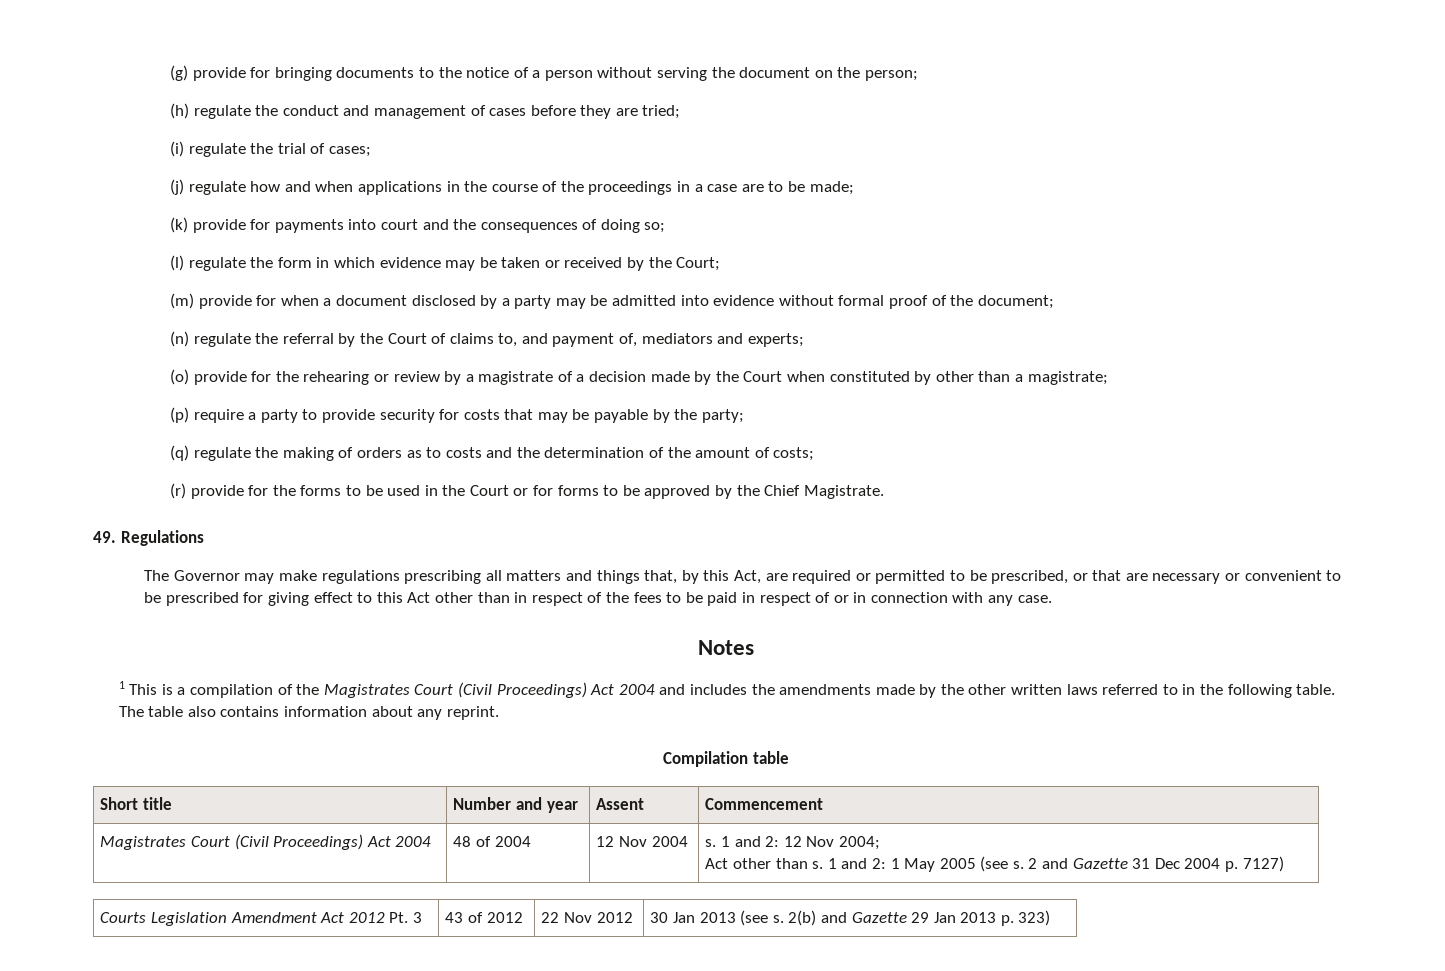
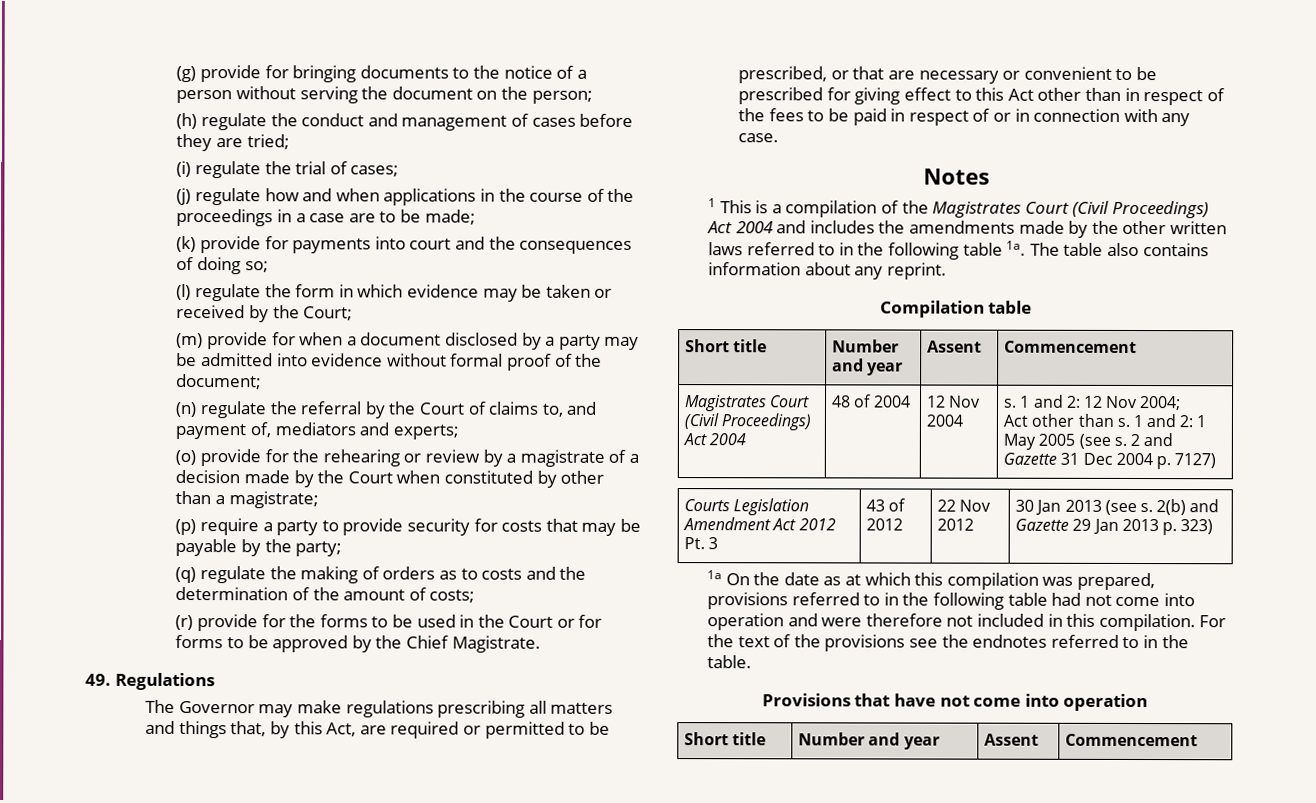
- 1 This is a compilation of the Magistrates Court (Civil Proceedings) Act 2004 and includes the amendments made by the other written laws referred to in the following table.
+ 1 This is a compilation of the Magistrates Court (Civil Proceedings) Act 2004 and includes the amendments made by the other written laws referred to in the following table 1a.
+ 1a On the date as at which this compilation was prepared, provisions referred to in the following table had not come into operation and were therefore not included in this compilation. For the text of the provisions see the endnotes referred to in the table.
+ Provisions that have not come into operation
+ Short title | Number and year | Assent | Commencement

